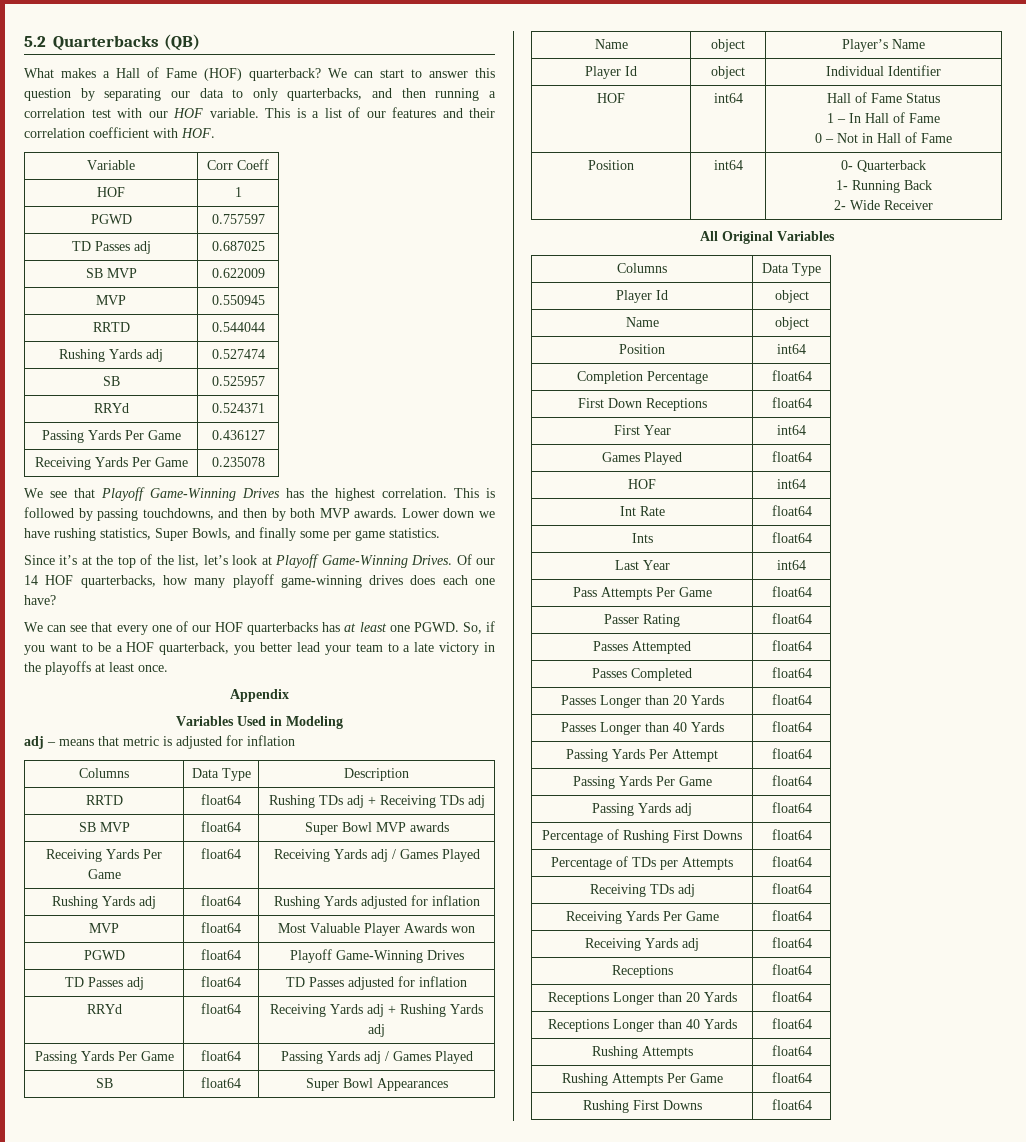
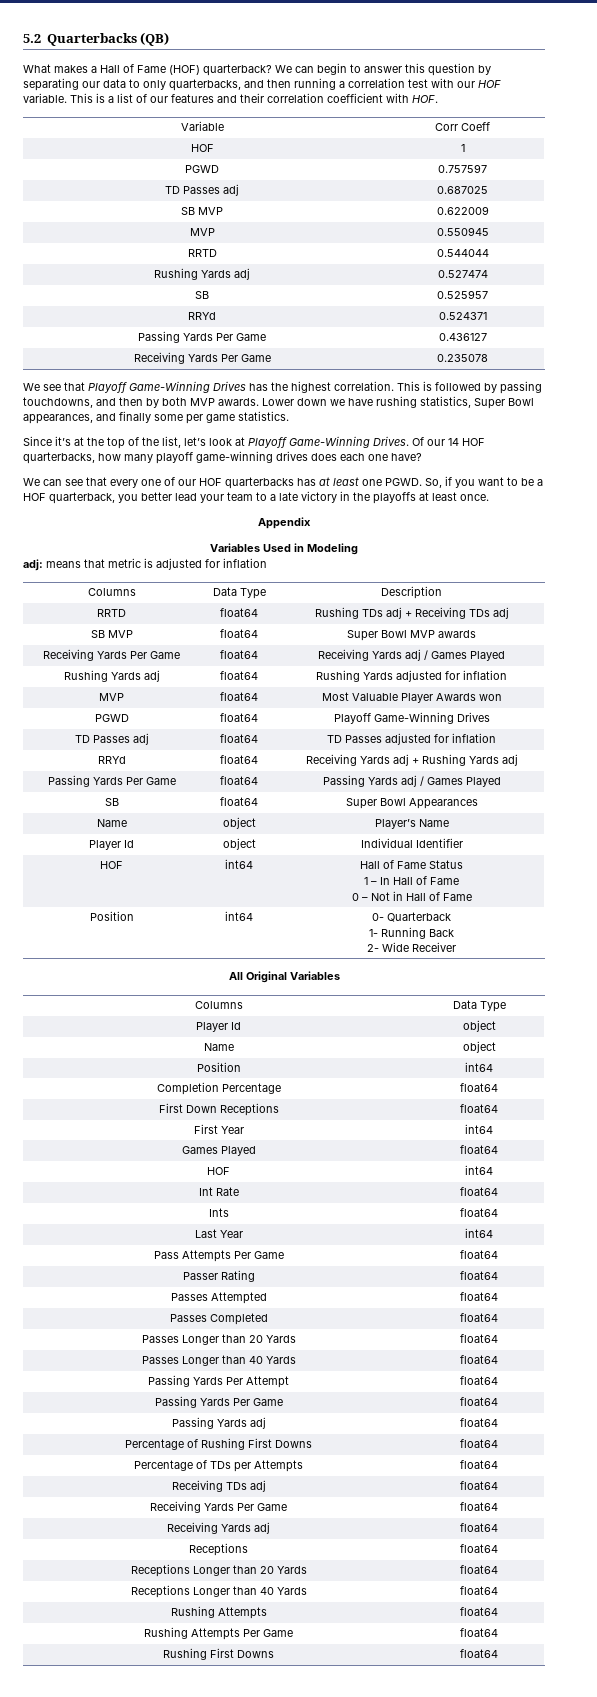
- We can start to answer this question by separating our data to only quarterbacks, and then running a correlation test with our HOF variable.
+ We can begin to answer this question by separating our data to only quarterbacks, and then running a correlation test with our HOF variable.
- Lower down we have rushing statistics, Super Bowls, and finally some per game statistics.
+ Lower down we have rushing statistics, Super Bowl appearances, and finally some per game statistics.
- adj – means that metric is adjusted for inflation
+ adj: means that metric is adjusted for inflation

